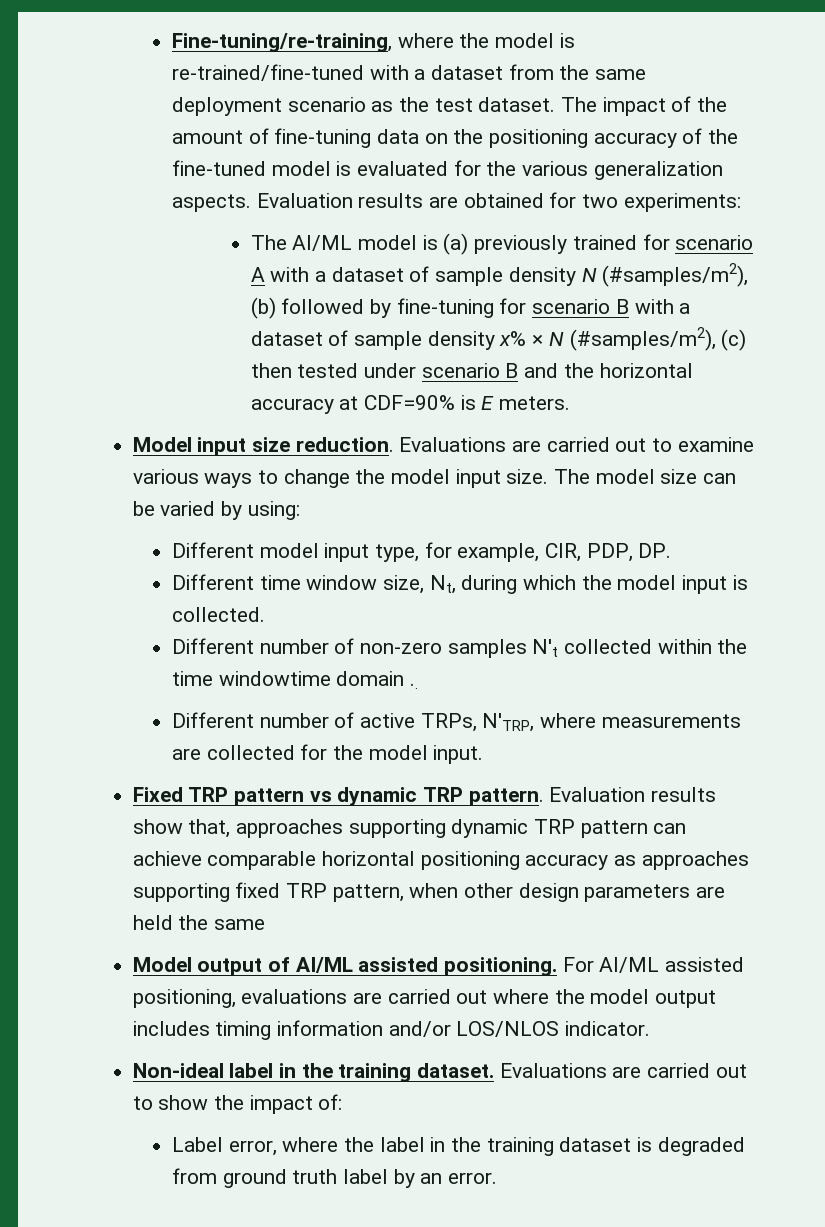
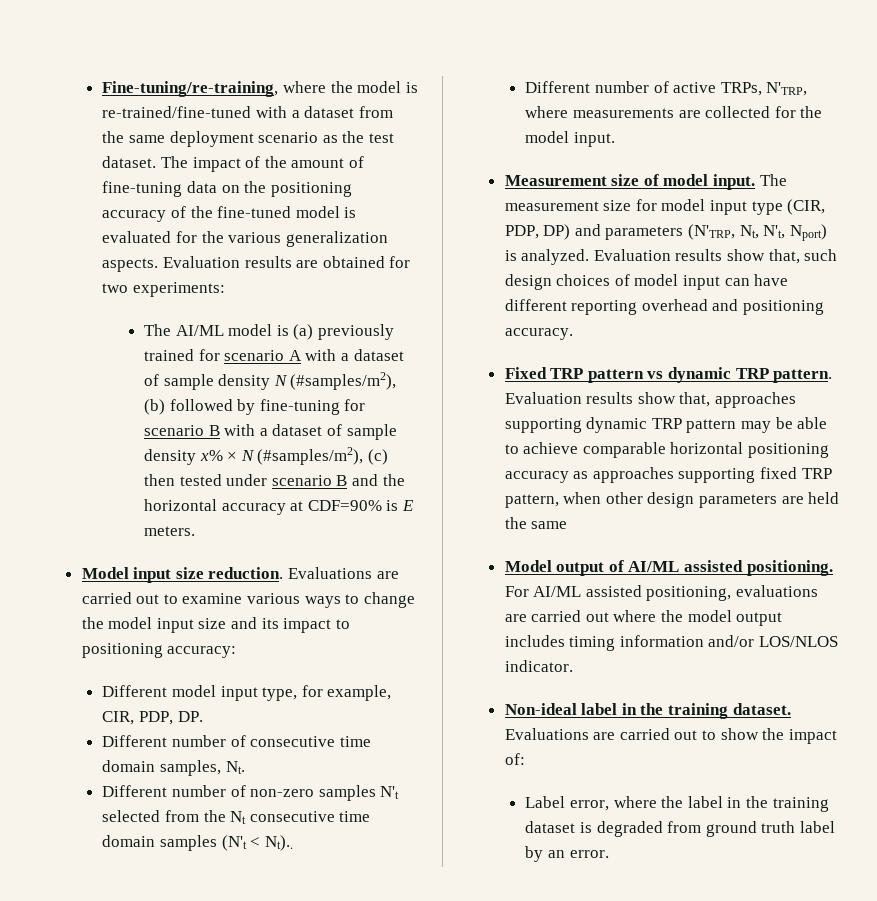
- Evaluations are carried out to examine various ways to change the model input size. The model size can be varied by using:
+ Evaluations are carried out to examine various ways to change the model input size and its impact to positioning accuracy:
- Different time window size, Nt, during which the model input is collected.
+ Different number of consecutive time domain samples, Nt.
- Different number of non-zero samples N't collected within the time windowtime domain ..
+ Different number of non-zero samples N't selected from the Nt consecutive time domain samples (N't < Nt)..
+ Measurement size of model input. The measurement size for model input type (CIR, PDP, DP) and parameters (N'TRP, Nt, N't, Nport) is analyzed. Evaluation results show that, such design choices of model input can have different reporting overhead and positioning accuracy.
- Evaluation results show that, approaches supporting dynamic TRP pattern can achieve comparable horizontal positioning accuracy as approaches supporting fixed TRP pattern, when other design parameters are held the same
+ Evaluation results show that, approaches supporting dynamic TRP pattern may be able to achieve comparable horizontal positioning accuracy as approaches supporting fixed TRP pattern, when other design parameters are held the same

